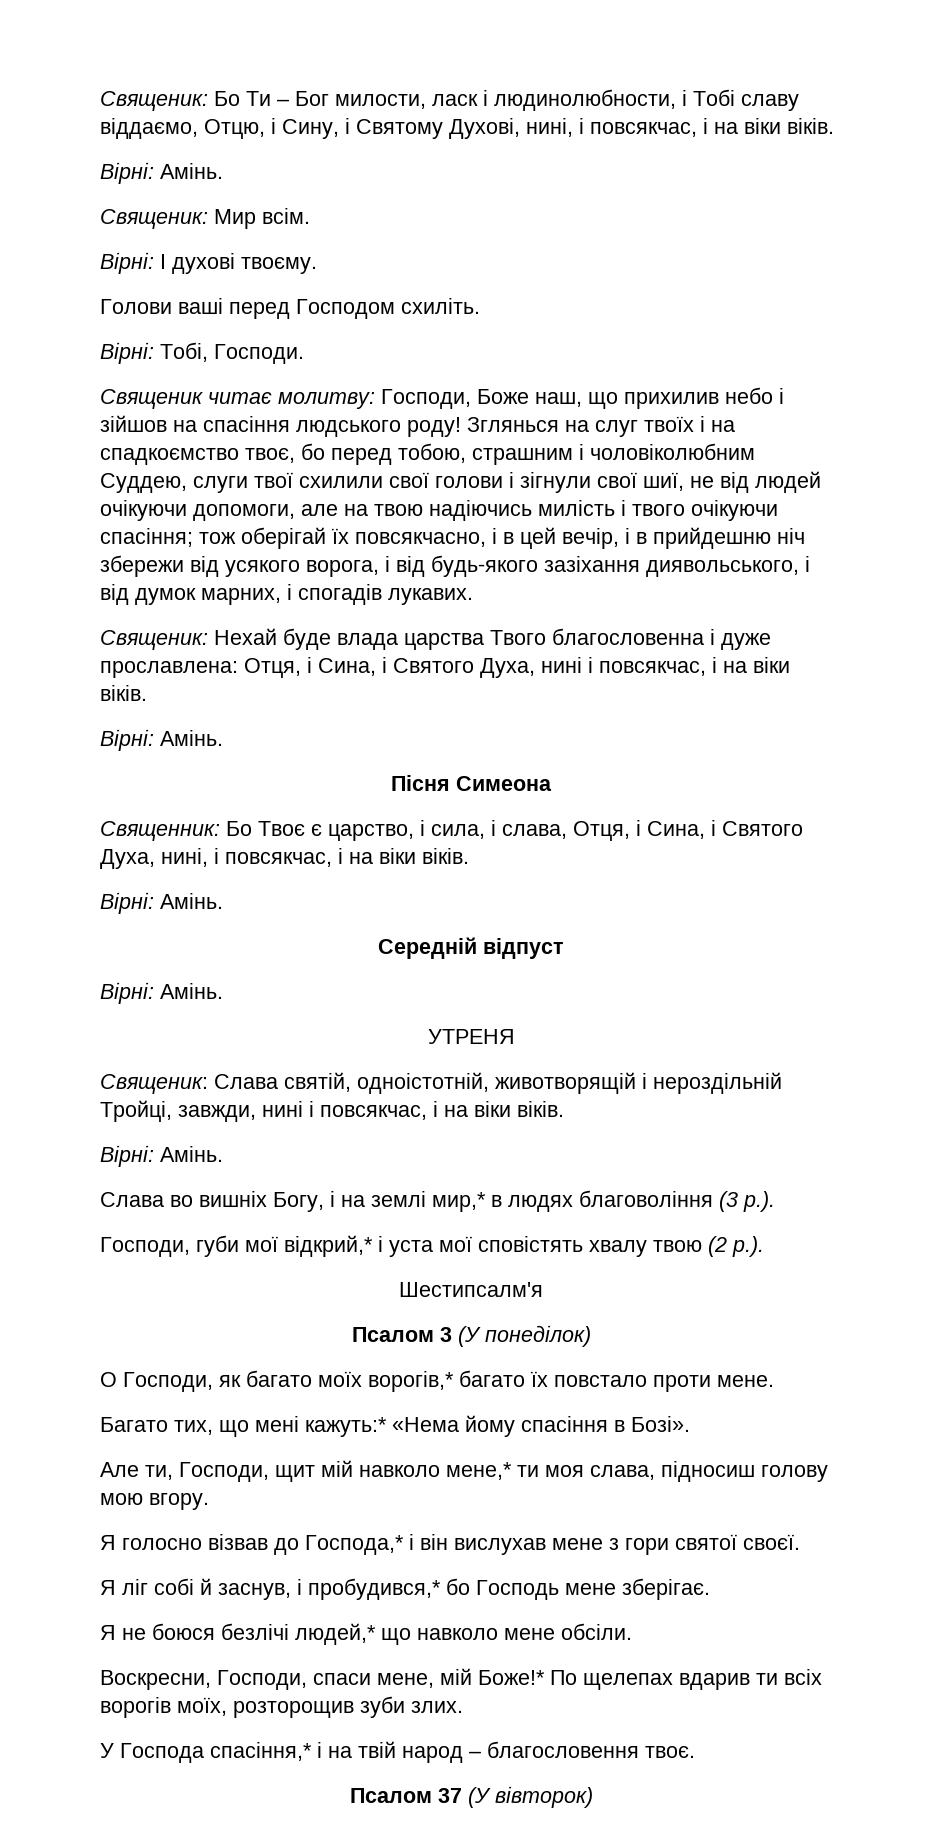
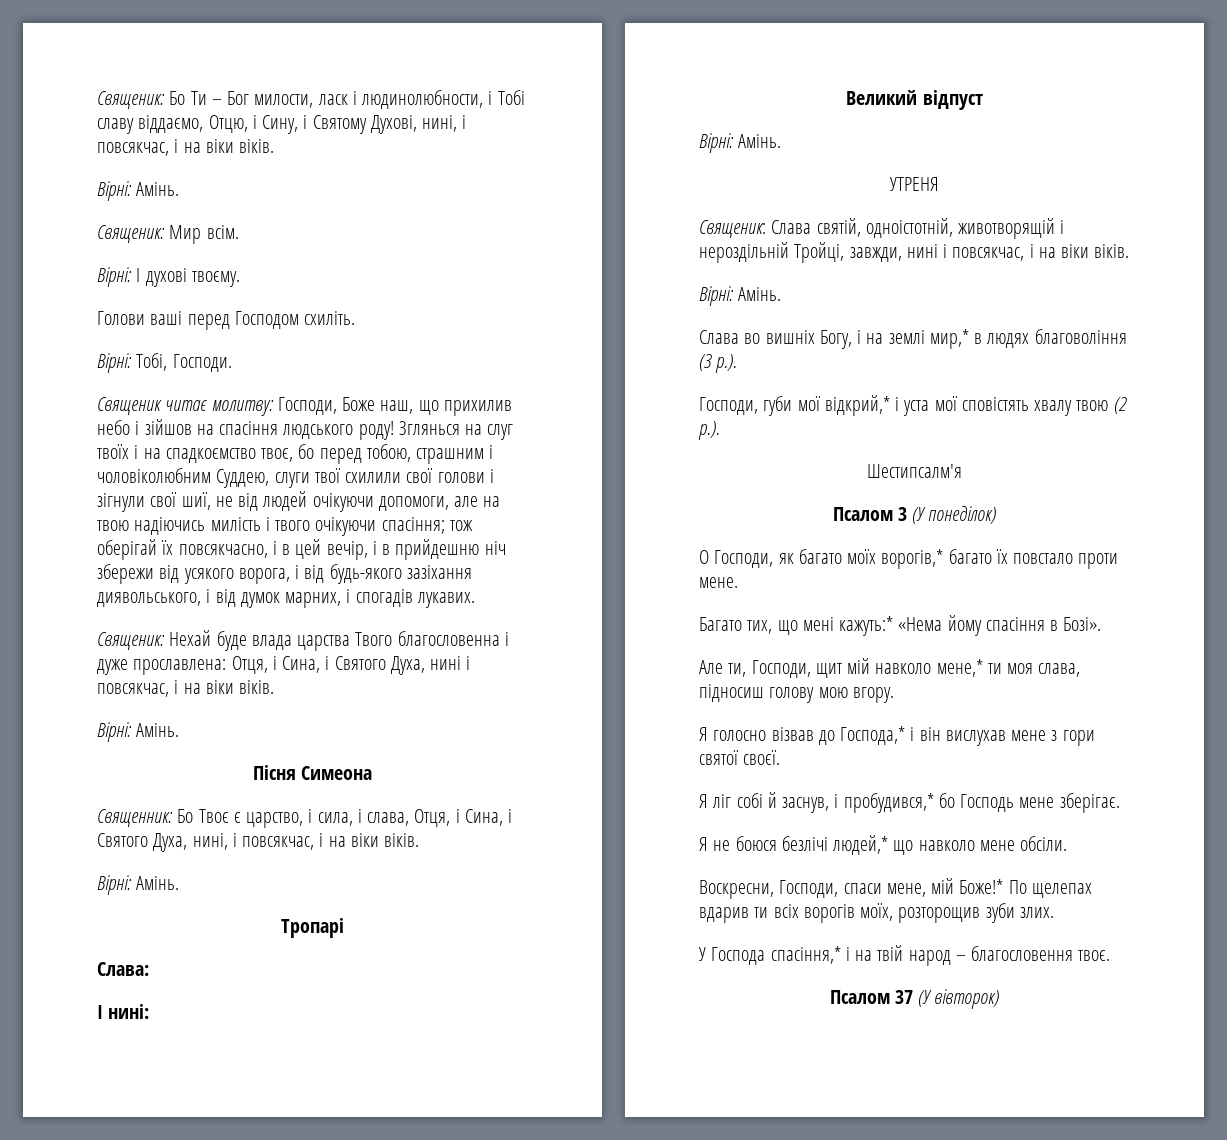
- Середній відпуст
+ Тропарі
+ Слава:
+ І нині:
+ Великий відпуст

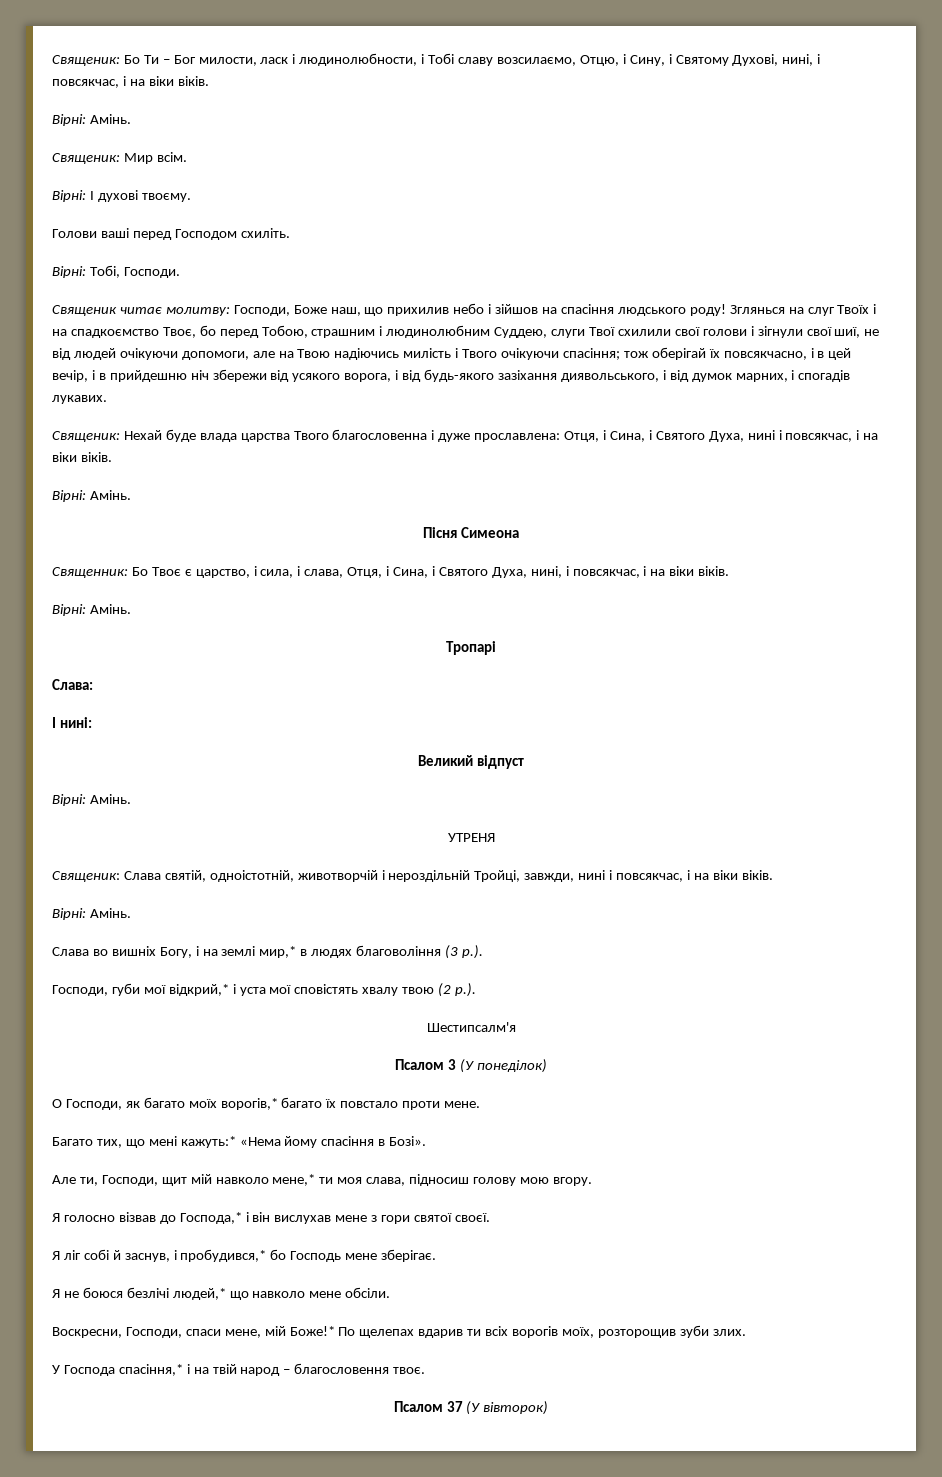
- Священик: Бо Ти – Бог милости, ласк і людинолюбности, і Тобі славу віддаємо, Отцю, і Сину, і Святому Духові, нині, і повсякчас, і на віки віків.
+ Священик: Бо Ти – Бог милости, ласк і людинолюбности, і Тобі славу возсилаємо, Отцю, і Сину, і Святому Духові, нині, і повсякчас, і на віки віків.
- Зглянься на слуг твоїх і на спадкоємство твоє, бо перед тобою, страшним і чоловіколюбним Суддею, слуги твої схилили свої голови і зігнули свої шиї, не від людей очікуючи допомоги, але на твою надіючись милість і твого очікуючи спасіння; тож оберігай їх повсякчасно, і в цей вечір, і в прийдешню ніч збережи від усякого ворога, і від будь-якого зазіхання диявольського, і від думок марних, і спогадів лукавих.
+ Зглянься на слуг Твоїх і на спадкоємство Твоє, бо перед Тобою, страшним і людинолюбним Суддею, слуги Твої схилили свої голови і зігнули свої шиї, не від людей очікуючи допомоги, але на Твою надіючись милість і Твого очікуючи спасіння; тож оберігай їх повсякчасно, і в цей вечір, і в прийдешню ніч збережи від усякого ворога, і від будь-якого зазіхання диявольського, і від думок марних, і спогадів лукавих.
- Священик: Слава святій, одноістотній, животворящій і нероздільній Тройці, завжди, нині і повсякчас, і на віки віків.
+ Священик: Слава святій, одноістотній, животворчій і нероздільній Тройці, завжди, нині і повсякчас, і на віки віків.

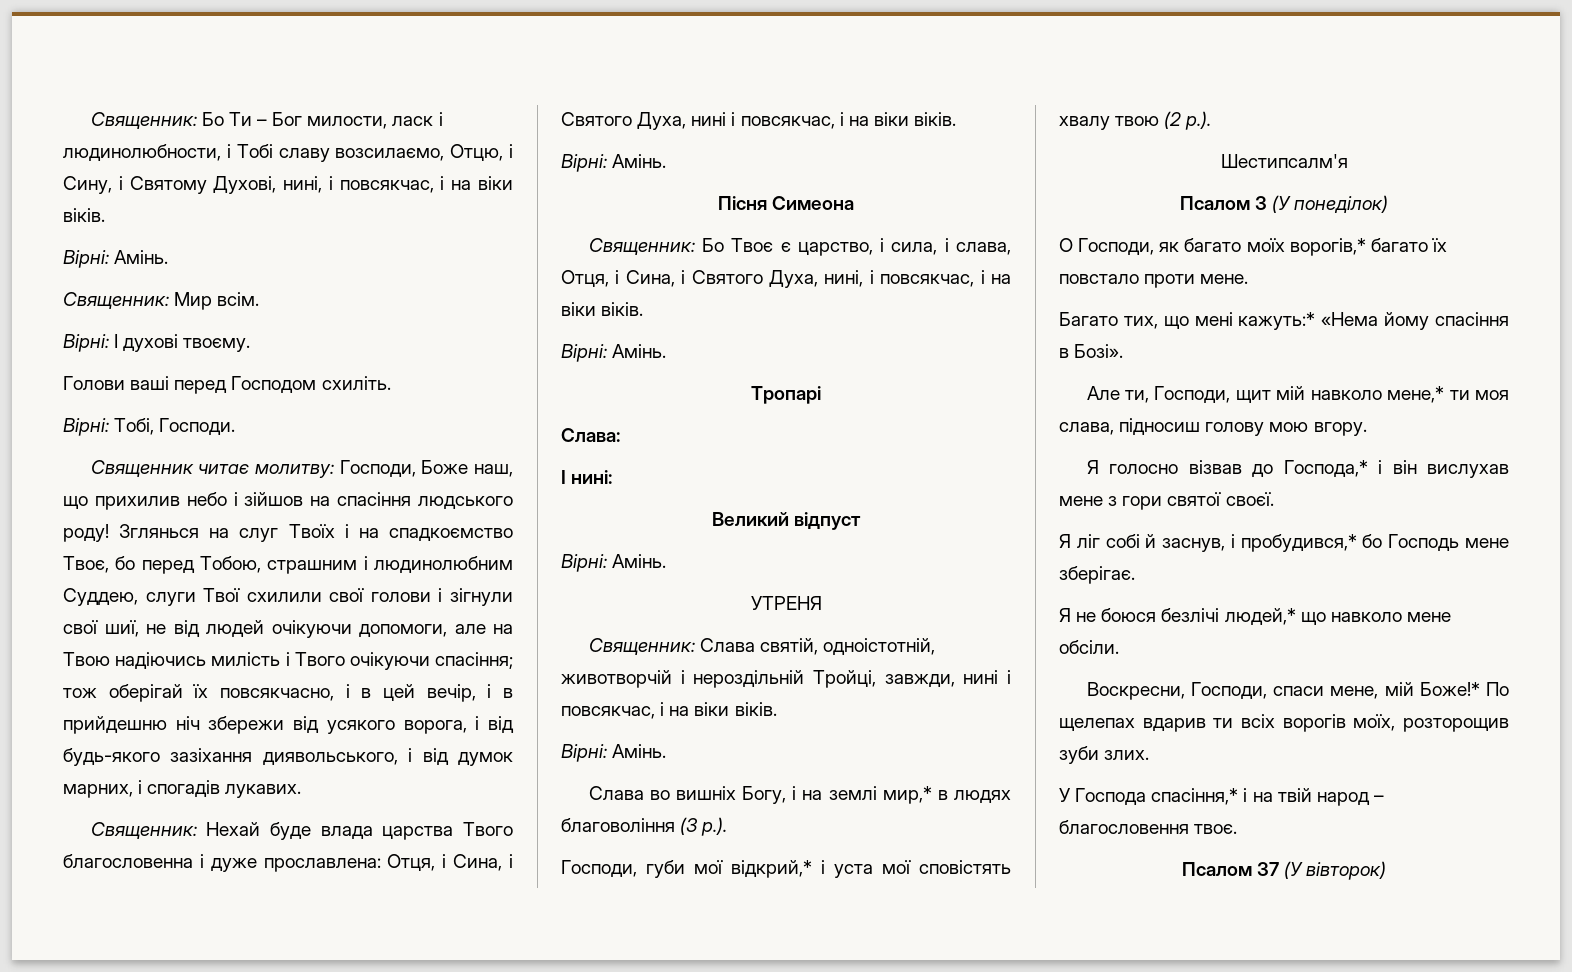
- Священик: Бо Ти – Бог милости, ласк і людинолюбности, і Тобі славу возсилаємо, Отцю, і Сину, і Святому Духові, нині, і повсякчас, і на віки віків.
+ Священник: Бо Ти – Бог милости, ласк і людинолюбности, і Тобі славу возсилаємо, Отцю, і Сину, і Святому Духові, нині, і повсякчас, і на віки віків.
- Священик: Мир всім.
+ Священник: Мир всім.
- Священик читає молитву: Господи, Боже наш, що прихилив небо і зійшов на спасіння людського роду!
+ Священник читає молитву: Господи, Боже наш, що прихилив небо і зійшов на спасіння людського роду!
- Священик: Нехай буде влада царства Твого благословенна і дуже прославлена: Отця, і Сина, і Святого Духа, нині і повсякчас, і на віки віків.
+ Священник: Нехай буде влада царства Твого благословенна і дуже прославлена: Отця, і Сина, і Святого Духа, нині і повсякчас, і на віки віків.
- Священик: Слава святій, одноістотній, животворчій і нероздільній Тройці, завжди, нині і повсякчас, і на віки віків.
+ Священник: Слава святій, одноістотній, животворчій і нероздільній Тройці, завжди, нині і повсякчас, і на віки віків.

